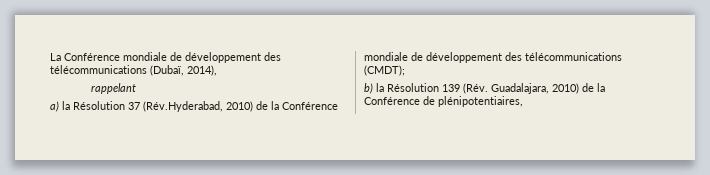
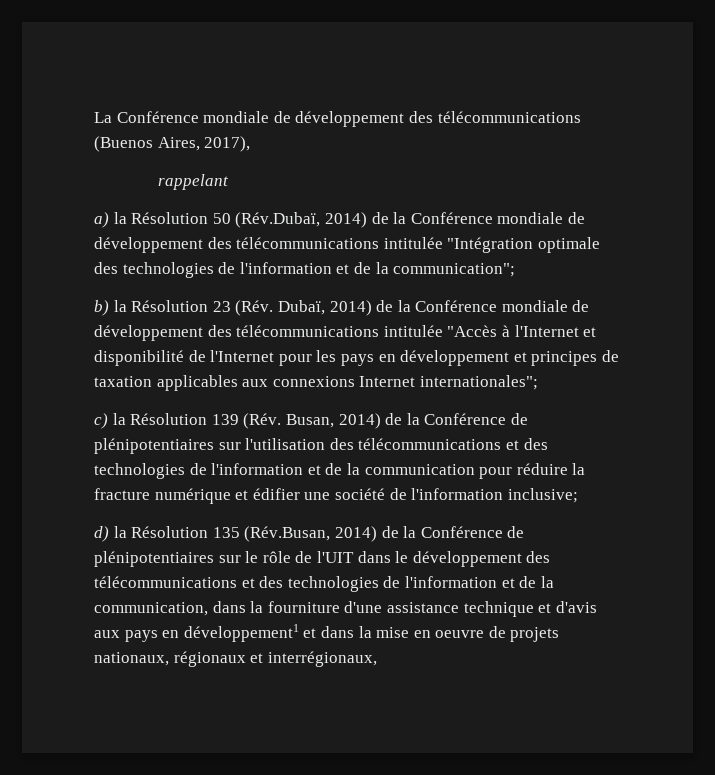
- La Conférence mondiale de développement des télécommunications (Dubaï, 2014),
+ La Conférence mondiale de développement des télécommunications (Buenos Aires, 2017),
- a) la Résolution 37 (Rév.Hyderabad, 2010) de la Conférence mondiale de développement des télécommunications (CMDT);
- b) la Résolution 139 (Rév. Guadalajara, 2010) de la Conférence de plénipotentiaires,
+ a) la Résolution 50 (Rév.Dubaï, 2014) de la Conférence mondiale de développement des télécommunications intitulée "Intégration optimale des technologies de l'information et de la communication";
+ b) la Résolution 23 (Rév. Dubaï, 2014) de la Conférence mondiale de développement des télécommunications intitulée "Accès à l'Internet et disponibilité de l'Internet pour les pays en développement et principes de taxation applicables aux connexions Internet internationales";
+ c) la Résolution 139 (Rév. Busan, 2014) de la Conférence de plénipotentiaires sur l'utilisation des télécommunications et des technologies de l'information et de la communication pour réduire la fracture numérique et édifier une société de l'information inclusive;
+ d) la Résolution 135 (Rév.Busan, 2014) de la Conférence de plénipotentiaires sur le rôle de l'UIT dans le développement des télécommunications et des technologies de l'information et de la communication, dans la fourniture d'une assistance technique et d'avis aux pays en développement1 et dans la mise en oeuvre de projets nationaux, régionaux et interrégionaux,

